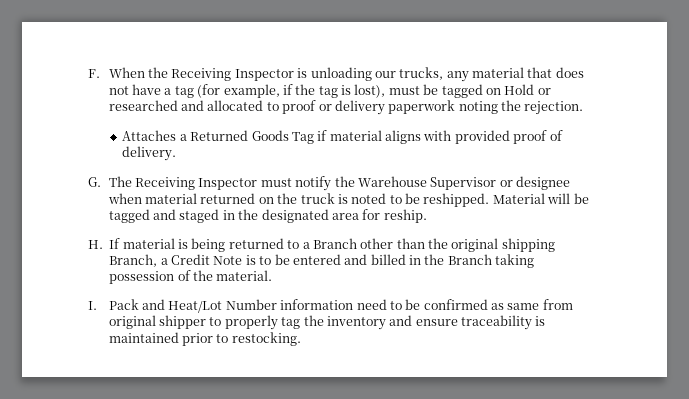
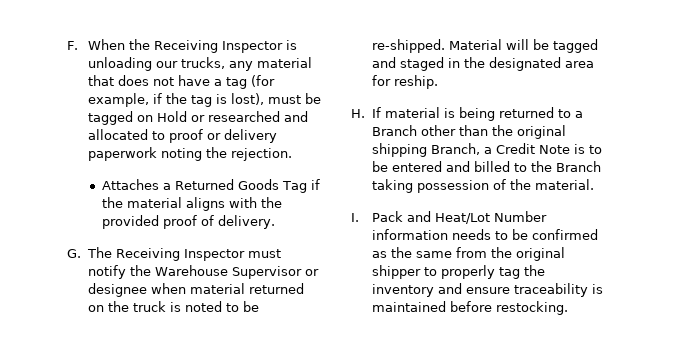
- Attaches a Returned Goods Tag if material aligns with provided proof of delivery.
+ Attaches a Returned Goods Tag if the material aligns with the provided proof of delivery.
- G. The Receiving Inspector must notify the Warehouse Supervisor or designee when material returned on the truck is noted to be reshipped.
+ G. The Receiving Inspector must notify the Warehouse Supervisor or designee when material returned on the truck is noted to be re-shipped.
- H. If material is being returned to a Branch other than the original shipping Branch, a Credit Note is to be entered and billed in the Branch taking possession of the material.
+ H. If material is being returned to a Branch other than the original shipping Branch, a Credit Note is to be entered and billed to the Branch taking possession of the material.
- I. Pack and Heat/Lot Number information need to be confirmed as same from original shipper to properly tag the inventory and ensure traceability is maintained prior to restocking.
+ I. Pack and Heat/Lot Number information needs to be confirmed as the same from the original shipper to properly tag the inventory and ensure traceability is maintained before restocking.

